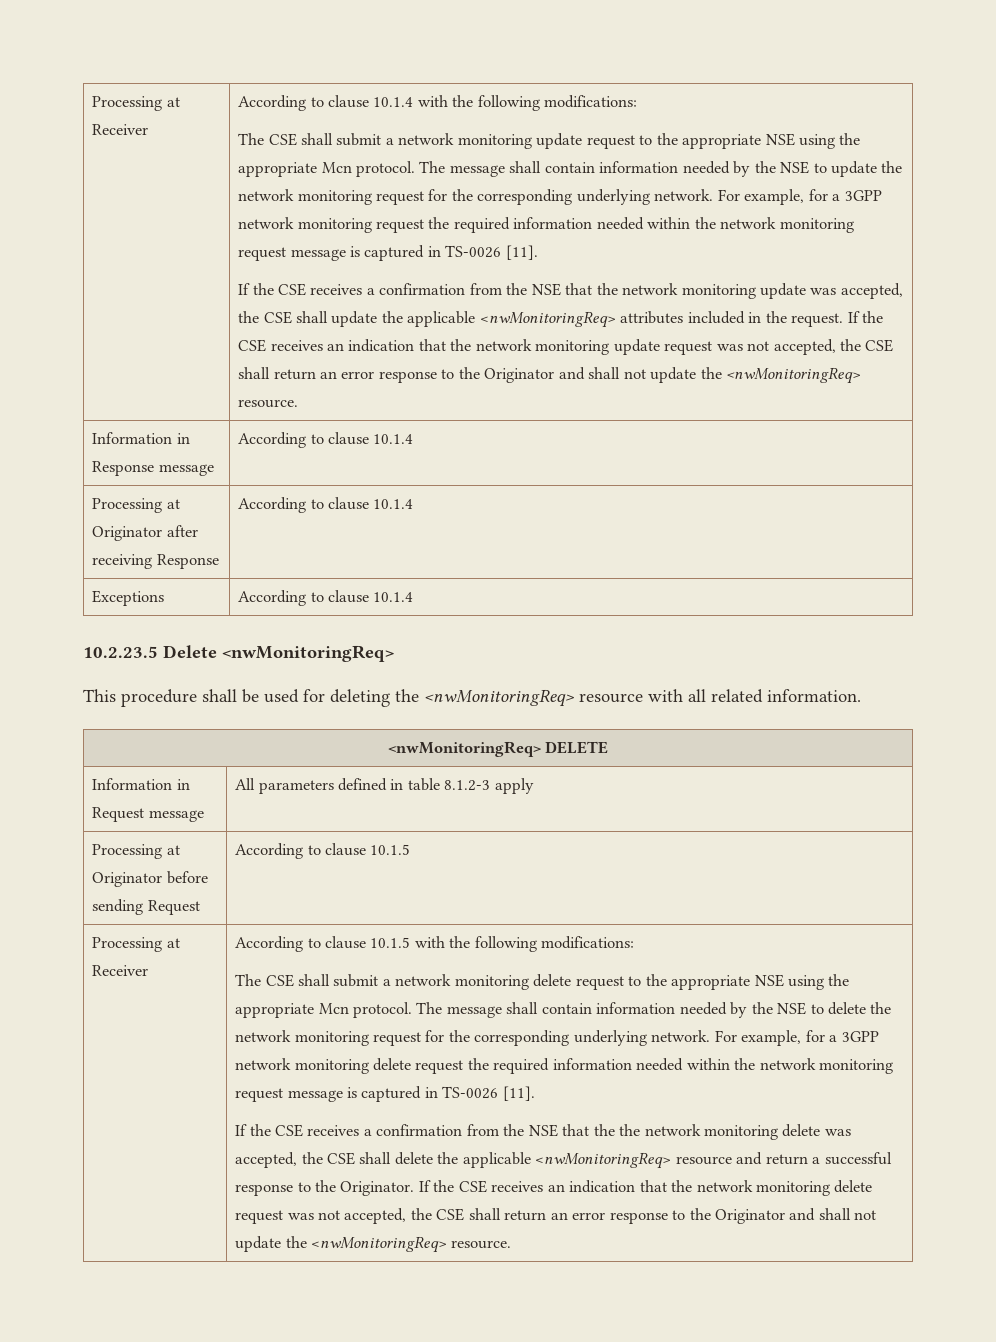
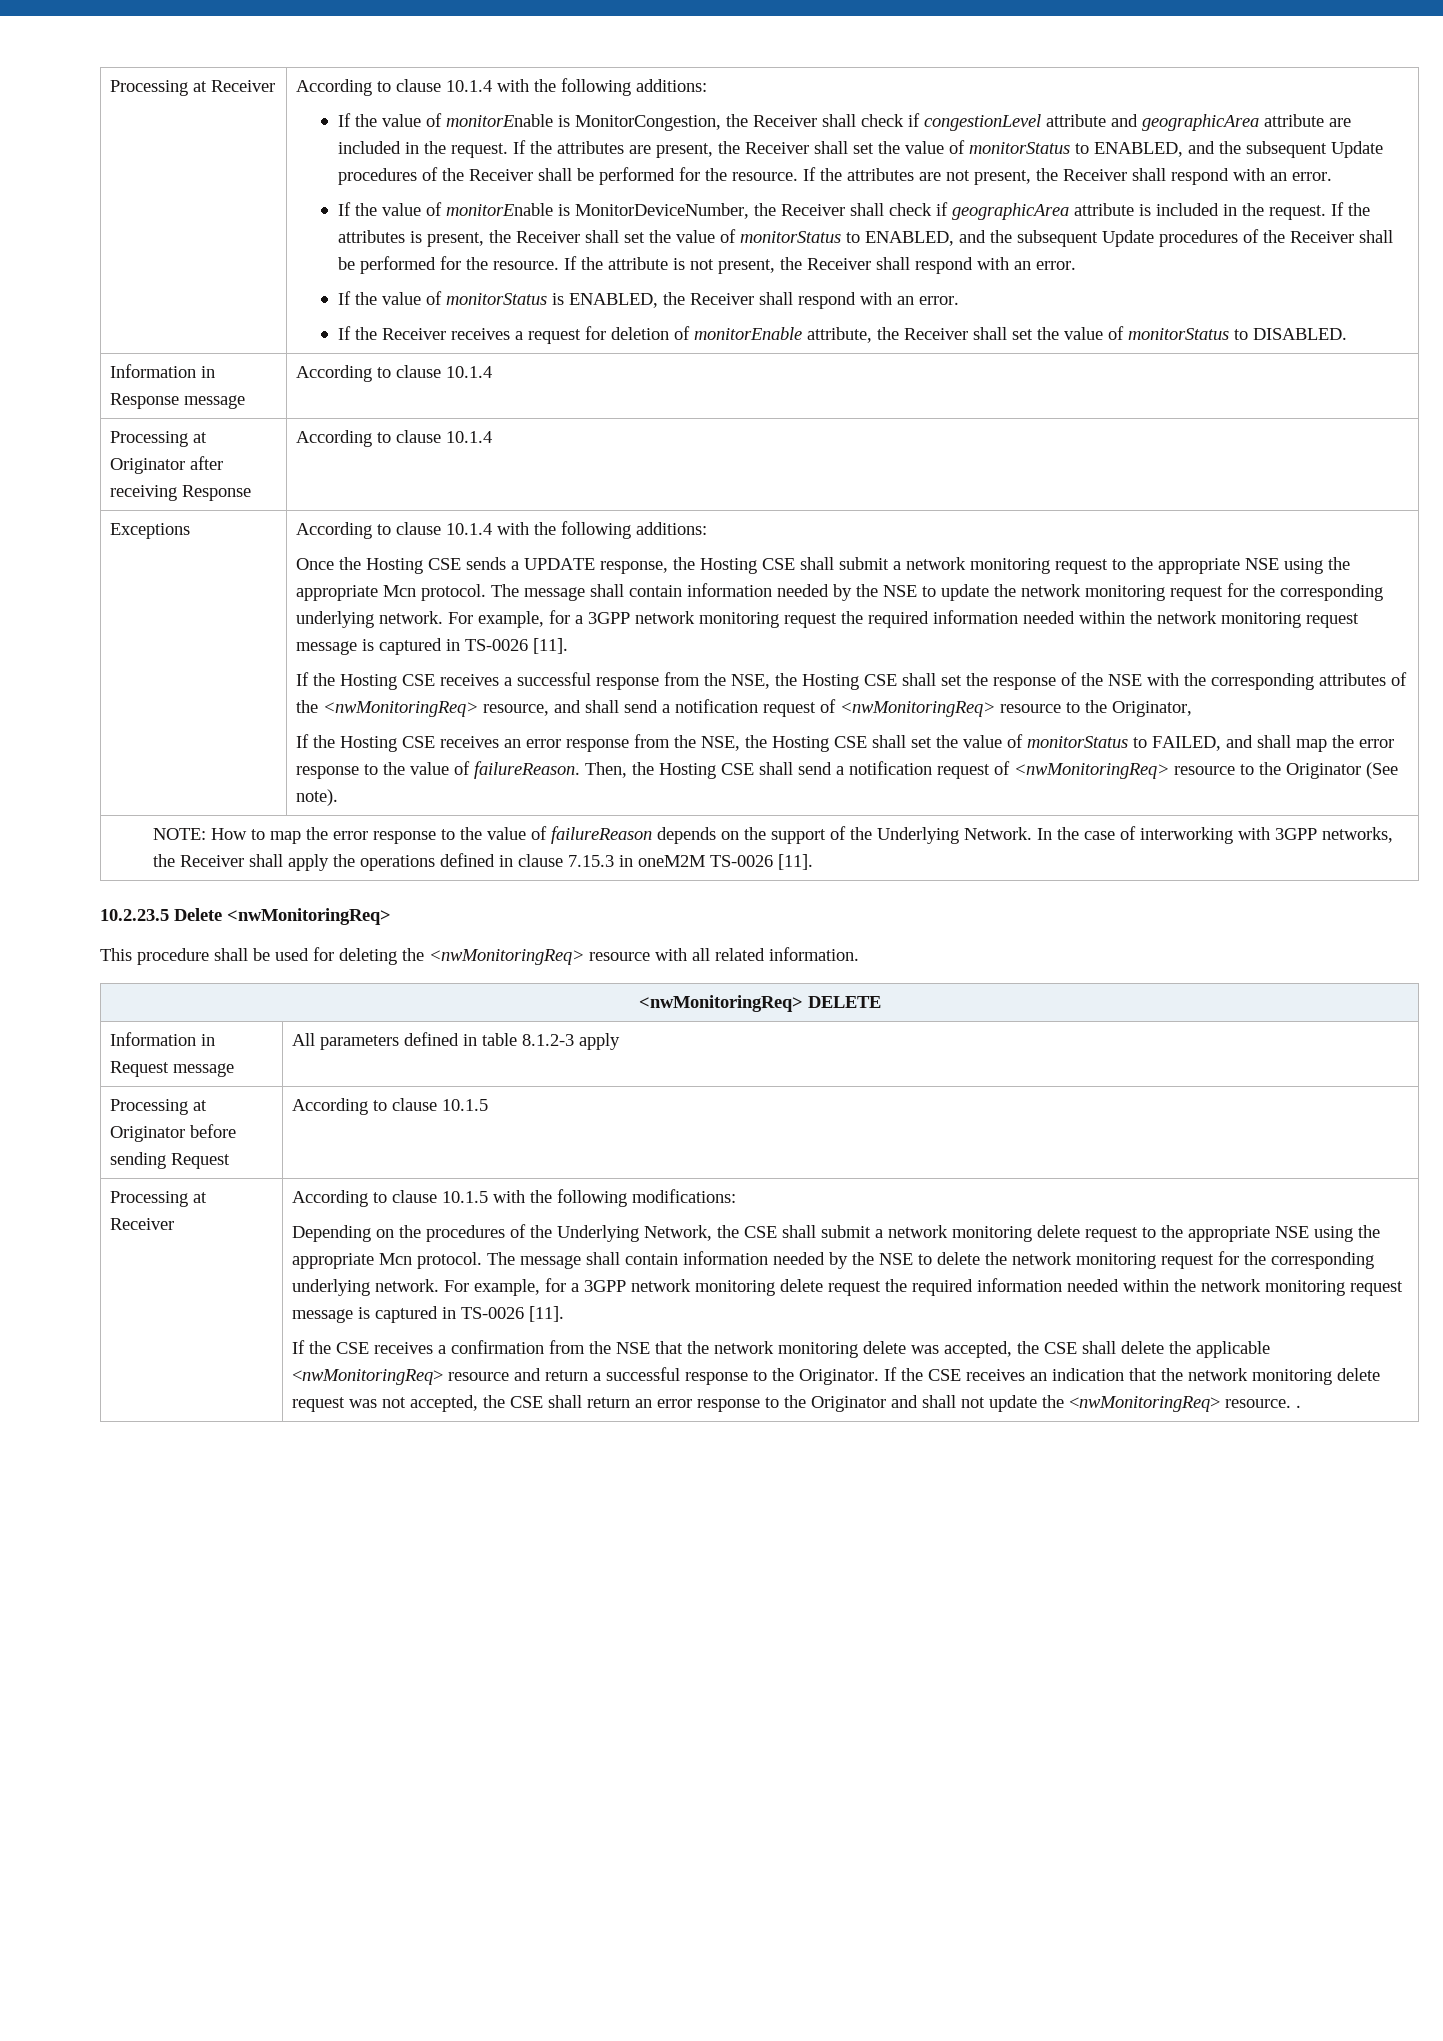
- Processing at Receiver | According to clause 10.1.4 with the following modifications:
- The CSE shall submit a network monitoring update request to the appropriate NSE using the appropriate Mcn protocol.
+ Processing at Receiver | According to clause 10.1.4 with the following additions:
+ If the value of monitorEnable is MonitorCongestion, the Receiver shall check if congestionLevel attribute and geographicArea attribute are included in the request. If the attributes are present, the Receiver shall set the value of monitorStatus to ENABLED, and the subsequent Update procedures of the Receiver shall be performed for the resource. If the attributes are not present, the Receiver shall respond with an error.
+ If the value of monitorEnable is MonitorDeviceNumber, the Receiver shall check if geographicArea attribute is included in the request. If the attributes is present, the Receiver shall set the value of monitorStatus to ENABLED, and the subsequent Update procedures of the Receiver shall be performed for the resource. If the attribute is not present, the Receiver shall respond with an error.
+ If the value of monitorStatus is ENABLED, the Receiver shall respond with an error.
+ If the Receiver receives a request for deletion of monitorEnable attribute, the Receiver shall set the value of monitorStatus to DISABLED.
+ Information in Response message | According to clause 10.1.4
+ Processing at Originator after receiving Response | According to clause 10.1.4
+ Exceptions | According to clause 10.1.4 with the following additions:
+ Once the Hosting CSE sends a UPDATE response, the Hosting CSE shall submit a network monitoring request to the appropriate NSE using the appropriate Mcn protocol.
- If the CSE receives a confirmation from the NSE that the network monitoring update was accepted, the CSE shall update the applicable <nwMonitoringReq> attributes included in the request. If the CSE receives an indication that the network monitoring update request was not accepted, the CSE shall return an error response to the Originator and shall not update the <nwMonitoringReq> resource.
- Information in Response message | According to clause 10.1.4
- Processing at Originator after receiving Response | According to clause 10.1.4
- Exceptions | According to clause 10.1.4
+ If the Hosting CSE receives a successful response from the NSE, the Hosting CSE shall set the response of the NSE with the corresponding attributes of the <nwMonitoringReq> resource, and shall send a notification request of <nwMonitoringReq> resource to the Originator,
+ If the Hosting CSE receives an error response from the NSE, the Hosting CSE shall set the value of monitorStatus to FAILED, and shall map the error response to the value of failureReason. Then, the Hosting CSE shall send a notification request of <nwMonitoringReq> resource to the Originator (See note).
+ NOTE: How to map the error response to the value of failureReason depends on the support of the Underlying Network. In the case of interworking with 3GPP networks, the Receiver shall apply the operations defined in clause 7.15.3 in oneM2M TS-0026 [11].
- The CSE shall submit a network monitoring delete request to the appropriate NSE using the appropriate Mcn protocol.
+ Depending on the procedures of the Underlying Network, the CSE shall submit a network monitoring delete request to the appropriate NSE using the appropriate Mcn protocol.
- If the CSE receives a confirmation from the NSE that the the network monitoring delete was accepted, the CSE shall delete the applicable <nwMonitoringReq> resource and return a successful response to the Originator.
+ If the CSE receives a confirmation from the NSE that the network monitoring delete was accepted, the CSE shall delete the applicable <nwMonitoringReq> resource and return a successful response to the Originator.
- If the CSE receives an indication that the network monitoring delete request was not accepted, the CSE shall return an error response to the Originator and shall not update the <nwMonitoringReq> resource.
+ If the CSE receives an indication that the network monitoring delete request was not accepted, the CSE shall return an error response to the Originator and shall not update the <nwMonitoringReq> resource. .

